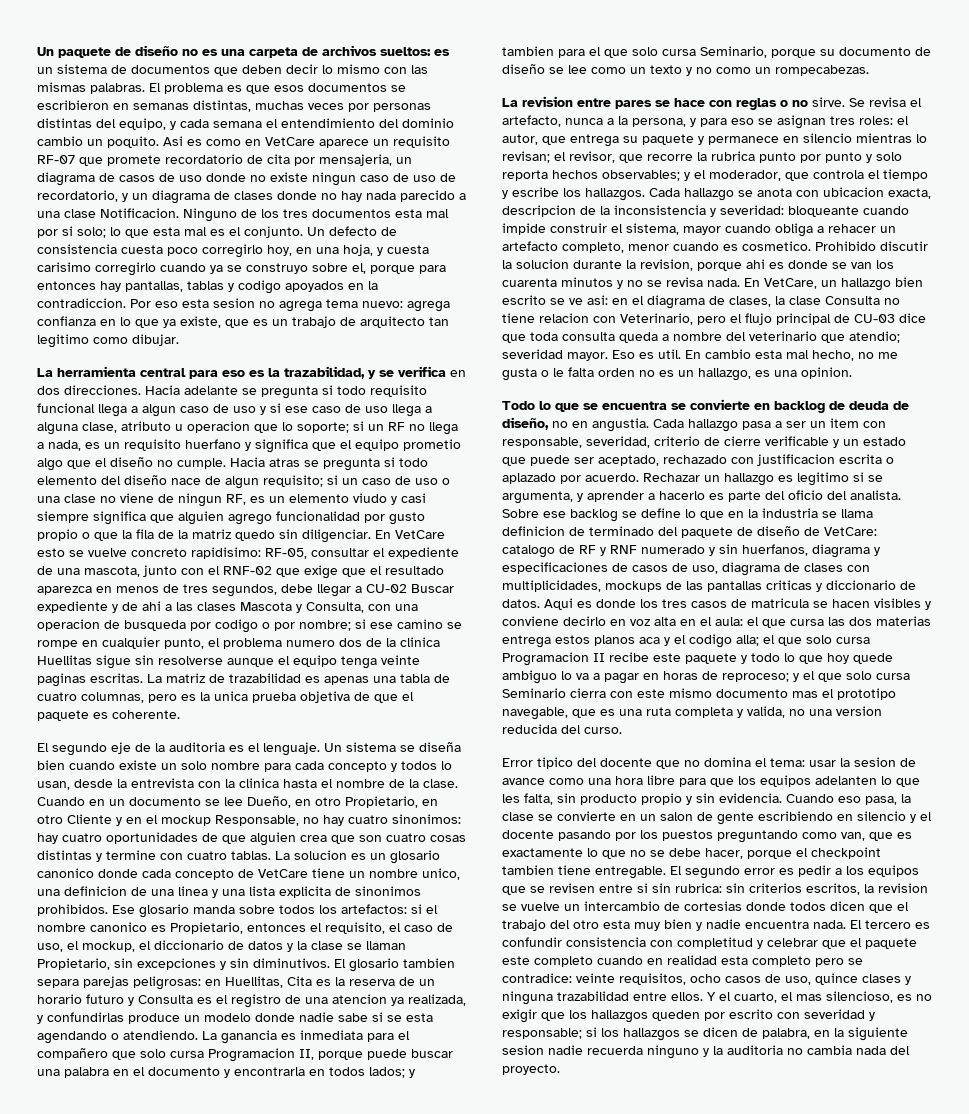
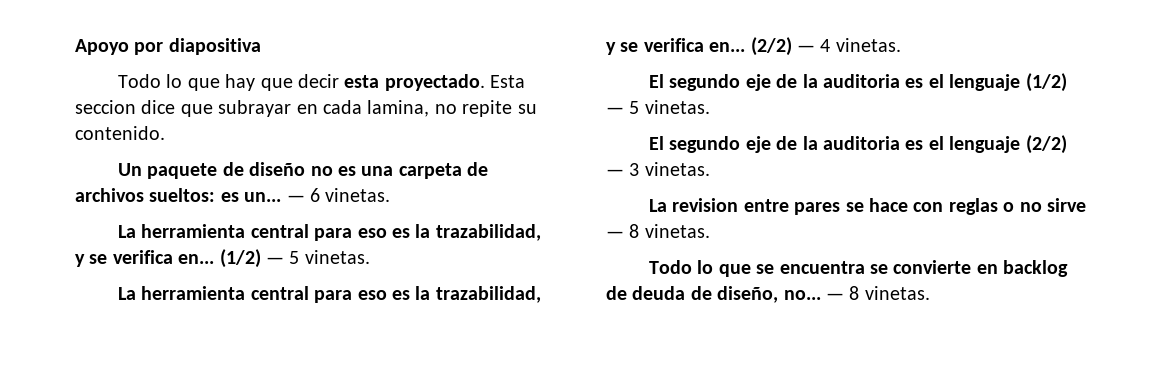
+ Apoyo por diapositiva
+ Todo lo que hay que decir esta proyectado. Esta seccion dice que subrayar en cada lamina, no repite su contenido.
- Un paquete de diseño no es una carpeta de archivos sueltos: es un sistema de documentos que deben decir lo mismo con las mismas palabras. El problema es que esos documentos se escribieron en semanas distintas, muchas veces por personas distintas del equipo, y cada semana el entendimiento del dominio cambio un poquito. Asi es como en VetCare aparece un requisito RF-07 que promete recordatorio de cita por mensajeria, un diagrama de casos de uso donde no existe ningun caso de uso de recordatorio, y un diagrama de clases donde no hay nada parecido a una clase Notificacion. Ninguno de los tres documentos esta mal por si solo; lo que esta mal es el conjunto. Un defecto de consistencia cuesta poco corregirlo hoy, en una hoja, y cuesta carisimo corregirlo cuando ya se construyo sobre el, porque para entonces hay pantallas, tablas y codigo apoyados en la contradiccion. Por eso esta sesion no agrega tema nuevo: agrega confianza en lo que ya existe, que es un trabajo de arquitecto tan legitimo como dibujar.
+ Un paquete de diseño no es una carpeta de archivos sueltos: es un... — 6 vinetas.
- La herramienta central para eso es la trazabilidad, y se verifica en dos direcciones. Hacia adelante se pregunta si todo requisito funcional llega a algun caso de uso y si ese caso de uso llega a alguna clase, atributo u operacion que lo soporte; si un RF no llega a nada, es un requisito huerfano y significa que el equipo prometio algo que el diseño no cumple. Hacia atras se pregunta si todo elemento del diseño nace de algun requisito; si un caso de uso o una clase no viene de ningun RF, es un elemento viudo y casi siempre significa que alguien agrego funcionalidad por gusto propio o que la fila de la matriz quedo sin diligenciar. En VetCare esto se vuelve concreto rapidisimo: RF-05, consultar el expediente de una mascota, junto con el RNF-02 que exige que el resultado aparezca en menos de tres segundos, debe llegar a CU-02 Buscar expediente y de ahi a las clases Mascota y Consulta, con una operacion de busqueda por codigo o por nombre; si ese camino se rompe en cualquier punto, el problema numero dos de la clinica Huellitas sigue sin resolverse aunque el equipo tenga veinte paginas escritas. La matriz de trazabilidad es apenas una tabla de cuatro columnas, pero es la unica prueba objetiva de que el paquete es coherente.
- El segundo eje de la auditoria es el lenguaje. Un sistema se diseña bien cuando existe un solo nombre para cada concepto y todos lo usan, desde la entrevista con la clinica hasta el nombre de la clase. Cuando en un documento se lee Dueño, en otro Propietario, en otro Cliente y en el mockup Responsable, no hay cuatro sinonimos: hay cuatro oportunidades de que alguien crea que son cuatro cosas distintas y termine con cuatro tablas. La solucion es un glosario canonico donde cada concepto de VetCare tiene un nombre unico, una definicion de una linea y una lista explicita de sinonimos prohibidos. Ese glosario manda sobre todos los artefactos: si el nombre canonico es Propietario, entonces el requisito, el caso de uso, el mockup, el diccionario de datos y la clase se llaman Propietario, sin excepciones y sin diminutivos. El glosario tambien separa parejas peligrosas: en Huellitas, Cita es la reserva de un horario futuro y Consulta es el registro de una atencion ya realizada, y confundirlas produce un modelo donde nadie sabe si se esta agendando o atendiendo. La ganancia es inmediata para el compañero que solo cursa Programacion II, porque puede buscar una palabra en el documento y encontrarla en todos lados; y tambien para el que solo cursa Seminario, porque su documento de diseño se lee como un texto y no como un rompecabezas.
+ La herramienta central para eso es la trazabilidad, y se verifica en... (1/2) — 5 vinetas.
+ La herramienta central para eso es la trazabilidad, y se verifica en... (2/2) — 4 vinetas.
+ El segundo eje de la auditoria es el lenguaje (1/2) — 5 vinetas.
+ El segundo eje de la auditoria es el lenguaje (2/2) — 3 vinetas.
- La revision entre pares se hace con reglas o no sirve. Se revisa el artefacto, nunca a la persona, y para eso se asignan tres roles: el autor, que entrega su paquete y permanece en silencio mientras lo revisan; el revisor, que recorre la rubrica punto por punto y solo reporta hechos observables; y el moderador, que controla el tiempo y escribe los hallazgos. Cada hallazgo se anota con ubicacion exacta, descripcion de la inconsistencia y severidad: bloqueante cuando impide construir el sistema, mayor cuando obliga a rehacer un artefacto completo, menor cuando es cosmetico. Prohibido discutir la solucion durante la revision, porque ahi es donde se van los cuarenta minutos y no se revisa nada. En VetCare, un hallazgo bien escrito se ve asi: en el diagrama de clases, la clase Consulta no tiene relacion con Veterinario, pero el flujo principal de CU-03 dice que toda consulta queda a nombre del veterinario que atendio; severidad mayor. Eso es util. En cambio esta mal hecho, no me gusta o le falta orden no es un hallazgo, es una opinion.
+ La revision entre pares se hace con reglas o no sirve — 8 vinetas.
- Todo lo que se encuentra se convierte en backlog de deuda de diseño, no en angustia. Cada hallazgo pasa a ser un item con responsable, severidad, criterio de cierre verificable y un estado que puede ser aceptado, rechazado con justificacion escrita o aplazado por acuerdo. Rechazar un hallazgo es legitimo si se argumenta, y aprender a hacerlo es parte del oficio del analista. Sobre ese backlog se define lo que en la industria se llama definicion de terminado del paquete de diseño de VetCare: catalogo de RF y RNF numerado y sin huerfanos, diagrama y especificaciones de casos de uso, diagrama de clases con multiplicidades, mockups de las pantallas criticas y diccionario de datos. Aqui es donde los tres casos de matricula se hacen visibles y conviene decirlo en voz alta en el aula: el que cursa las dos materias entrega estos planos aca y el codigo alla; el que solo cursa Programacion II recibe este paquete y todo lo que hoy quede ambiguo lo va a pagar en horas de reproceso; y el que solo cursa Seminario cierra con este mismo documento mas el prototipo navegable, que es una ruta completa y valida, no una version reducida del curso.
- Error tipico del docente que no domina el tema: usar la sesion de avance como una hora libre para que los equipos adelanten lo que les falta, sin producto propio y sin evidencia. Cuando eso pasa, la clase se convierte en un salon de gente escribiendo en silencio y el docente pasando por los puestos preguntando como van, que es exactamente lo que no se debe hacer, porque el checkpoint tambien tiene entregable. El segundo error es pedir a los equipos que se revisen entre si sin rubrica: sin criterios escritos, la revision se vuelve un intercambio de cortesias donde todos dicen que el trabajo del otro esta muy bien y nadie encuentra nada. El tercero es confundir consistencia con completitud y celebrar que el paquete este completo cuando en realidad esta completo pero se contradice: veinte requisitos, ocho casos de uso, quince clases y ninguna trazabilidad entre ellos. Y el cuarto, el mas silencioso, es no exigir que los hallazgos queden por escrito con severidad y responsable; si los hallazgos se dicen de palabra, en la siguiente sesion nadie recuerda ninguno y la auditoria no cambia nada del proyecto.
+ Todo lo que se encuentra se convierte en backlog de deuda de diseño, no... — 8 vinetas.

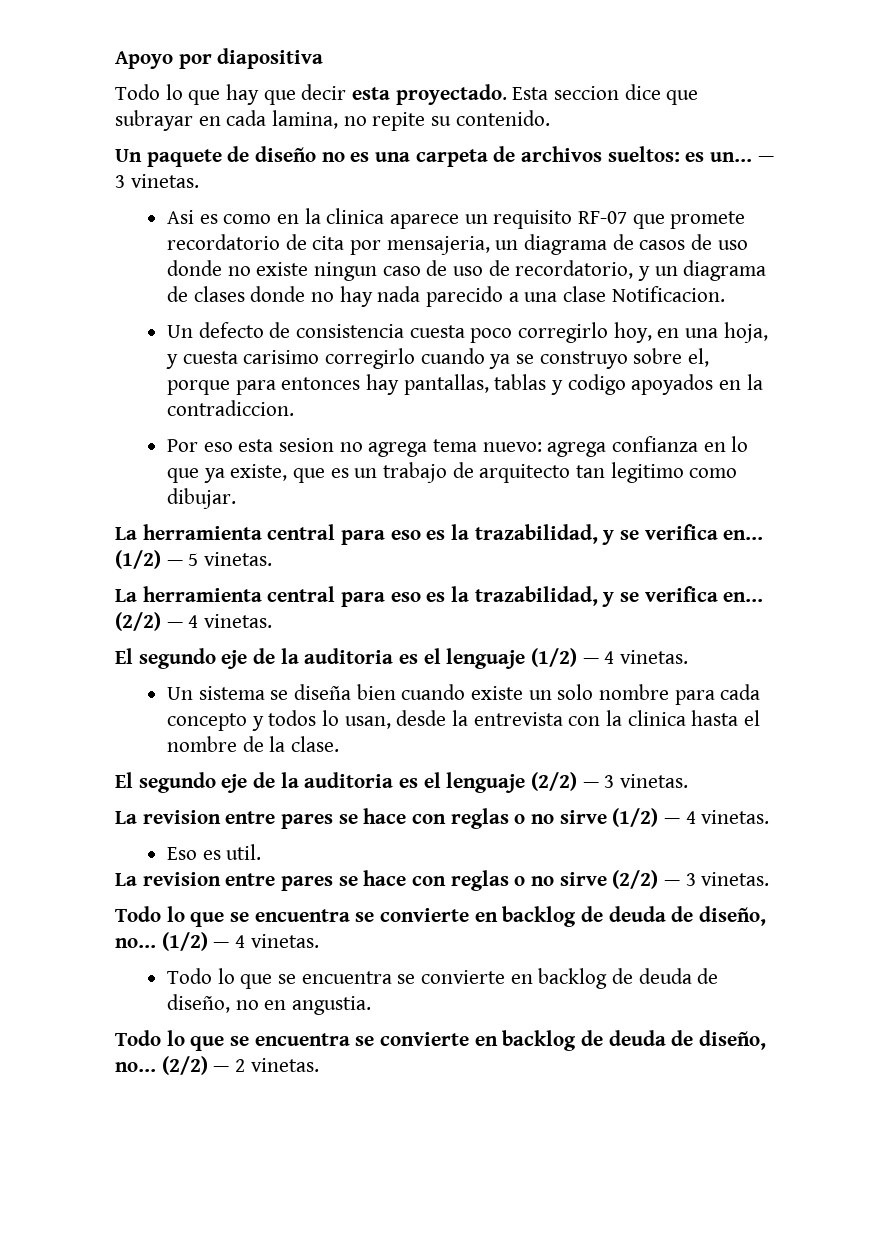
- Un paquete de diseño no es una carpeta de archivos sueltos: es un... — 6 vinetas.
+ Un paquete de diseño no es una carpeta de archivos sueltos: es un... — 3 vinetas.
+ Asi es como en la clinica aparece un requisito RF-07 que promete recordatorio de cita por mensajeria, un diagrama de casos de uso donde no existe ningun caso de uso de recordatorio, y un diagrama de clases donde no hay nada parecido a una clase Notificacion.
+ Un defecto de consistencia cuesta poco corregirlo hoy, en una hoja, y cuesta carisimo corregirlo cuando ya se construyo sobre el, porque para entonces hay pantallas, tablas y codigo apoyados en la contradiccion.
+ Por eso esta sesion no agrega tema nuevo: agrega confianza en lo que ya existe, que es un trabajo de arquitecto tan legitimo como dibujar.
- El segundo eje de la auditoria es el lenguaje (1/2) — 5 vinetas.
+ El segundo eje de la auditoria es el lenguaje (1/2) — 4 vinetas.
+ Un sistema se diseña bien cuando existe un solo nombre para cada concepto y todos lo usan, desde la entrevista con la clinica hasta el nombre de la clase.
- La revision entre pares se hace con reglas o no sirve — 8 vinetas.
+ La revision entre pares se hace con reglas o no sirve (1/2) — 4 vinetas.
+ Eso es util.
+ La revision entre pares se hace con reglas o no sirve (2/2) — 3 vinetas.
- Todo lo que se encuentra se convierte en backlog de deuda de diseño, no... — 8 vinetas.
+ Todo lo que se encuentra se convierte en backlog de deuda de diseño, no... (1/2) — 4 vinetas.
+ Todo lo que se encuentra se convierte en backlog de deuda de diseño, no en angustia.
+ Todo lo que se encuentra se convierte en backlog de deuda de diseño, no... (2/2) — 2 vinetas.

